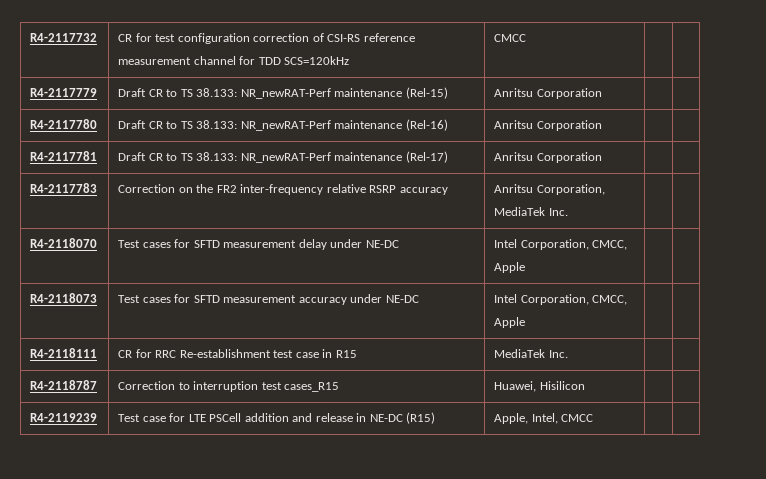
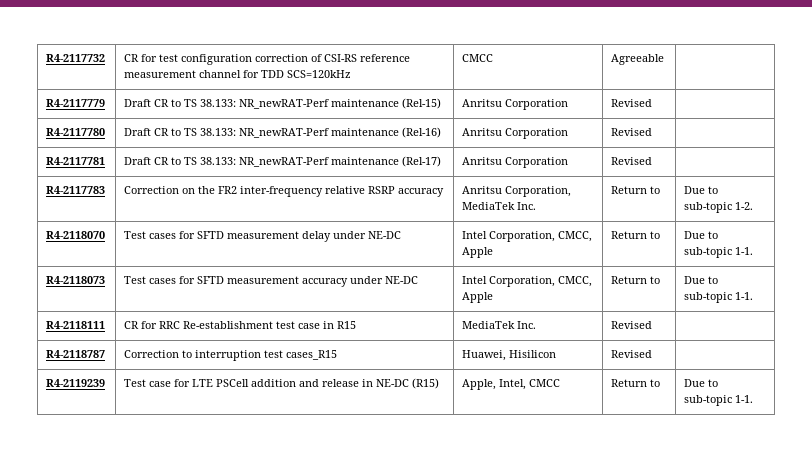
- R4-2117732 | CR for test configuration correction of CSI-RS reference measurement channel for TDD SCS=120kHz | CMCC | |
+ R4-2117732 | CR for test configuration correction of CSI-RS reference measurement channel for TDD SCS=120kHz | CMCC | Agreeable |
- R4-2117779 | Draft CR to TS 38.133: NR_newRAT-Perf maintenance (Rel-15) | Anritsu Corporation | |
+ R4-2117779 | Draft CR to TS 38.133: NR_newRAT-Perf maintenance (Rel-15) | Anritsu Corporation | Revised |
- R4-2117780 | Draft CR to TS 38.133: NR_newRAT-Perf maintenance (Rel-16) | Anritsu Corporation | |
+ R4-2117780 | Draft CR to TS 38.133: NR_newRAT-Perf maintenance (Rel-16) | Anritsu Corporation | Revised |
- R4-2117781 | Draft CR to TS 38.133: NR_newRAT-Perf maintenance (Rel-17) | Anritsu Corporation | |
+ R4-2117781 | Draft CR to TS 38.133: NR_newRAT-Perf maintenance (Rel-17) | Anritsu Corporation | Revised |
- R4-2117783 | Correction on the FR2 inter-frequency relative RSRP accuracy | Anritsu Corporation, MediaTek Inc. | |
+ R4-2117783 | Correction on the FR2 inter-frequency relative RSRP accuracy | Anritsu Corporation, MediaTek Inc. | Return to | Due to sub-topic 1-2.
- R4-2118070 | Test cases for SFTD measurement delay under NE-DC | Intel Corporation, CMCC, Apple | |
+ R4-2118070 | Test cases for SFTD measurement delay under NE-DC | Intel Corporation, CMCC, Apple | Return to | Due to sub-topic 1-1.
- R4-2118073 | Test cases for SFTD measurement accuracy under NE-DC | Intel Corporation, CMCC, Apple | |
+ R4-2118073 | Test cases for SFTD measurement accuracy under NE-DC | Intel Corporation, CMCC, Apple | Return to | Due to sub-topic 1-1.
- R4-2118111 | CR for RRC Re-establishment test case in R15 | MediaTek Inc. | |
+ R4-2118111 | CR for RRC Re-establishment test case in R15 | MediaTek Inc. | Revised |
- R4-2118787 | Correction to interruption test cases_R15 | Huawei, Hisilicon | |
+ R4-2118787 | Correction to interruption test cases_R15 | Huawei, Hisilicon | Revised |
- R4-2119239 | Test case for LTE PSCell addition and release in NE-DC (R15) | Apple, Intel, CMCC | |
+ R4-2119239 | Test case for LTE PSCell addition and release in NE-DC (R15) | Apple, Intel, CMCC | Return to | Due to sub-topic 1-1.

